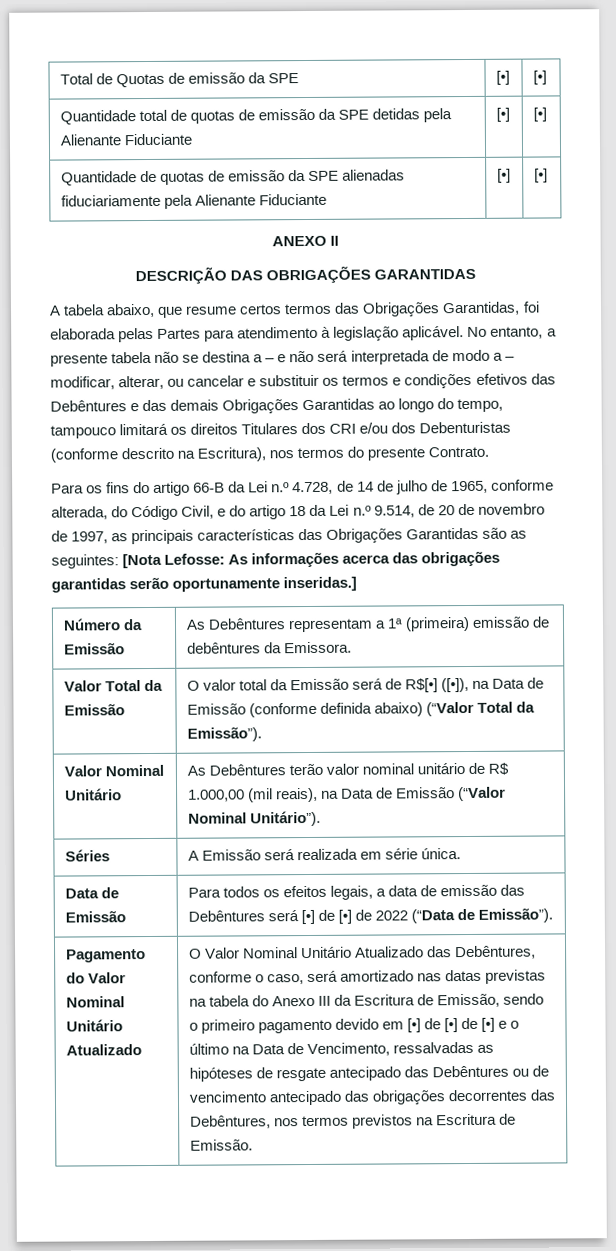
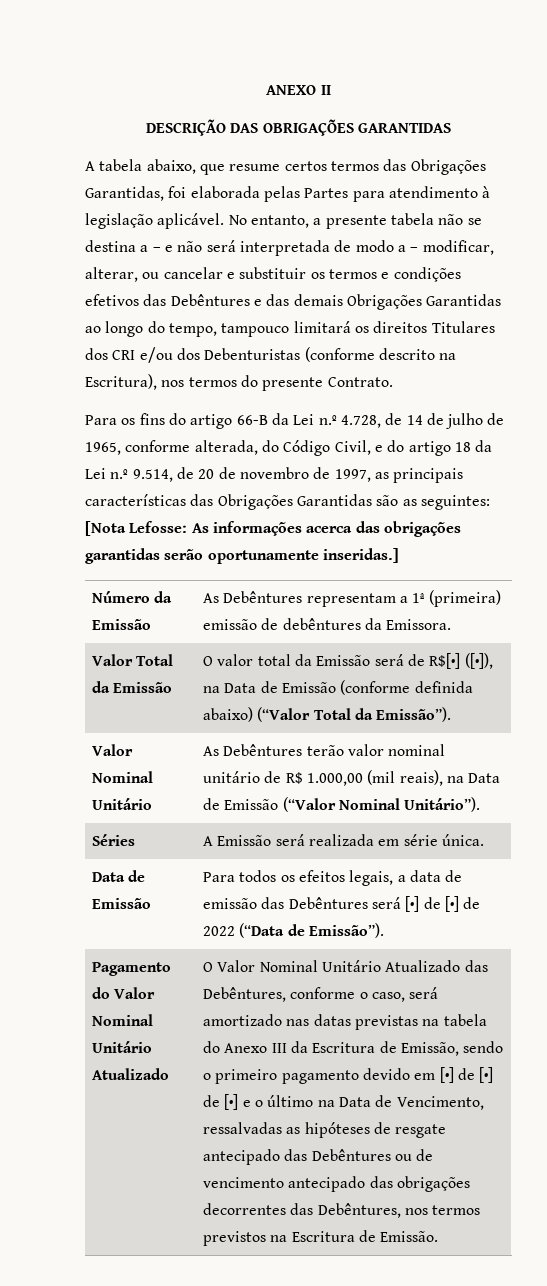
- Total de Quotas de emissão da SPE | [•] | [•]
- Quantidade total de quotas de emissão da SPE detidas pela Alienante Fiduciante | [•] | [•]
- Quantidade de quotas de emissão da SPE alienadas fiduciariamente pela Alienante Fiduciante | [•] | [•]

